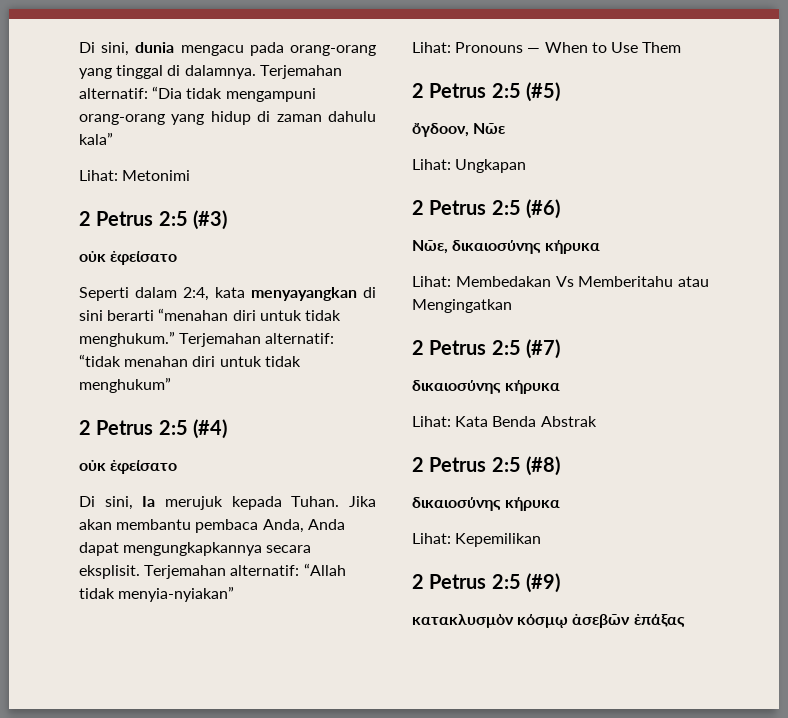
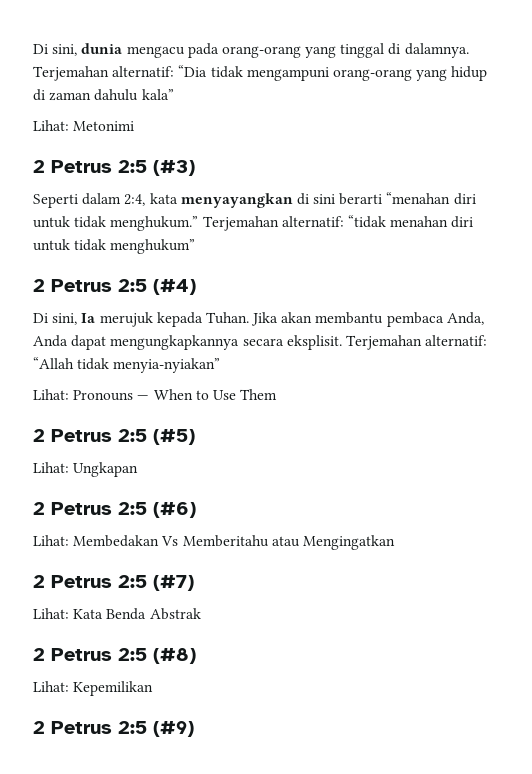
  2 Petrus 2:5 (#3)
- οὐκ ἐφείσατο
  2 Petrus 2:5 (#4)
- οὐκ ἐφείσατο
- ὄγδοον, Νῶε
- Νῶε, δικαιοσύνης κήρυκα
  2 Petrus 2:5 (#7)
- δικαιοσύνης κήρυκα
  2 Petrus 2:5 (#8)
- δικαιοσύνης κήρυκα
- κατακλυσμὸν κόσμῳ ἀσεβῶν ἐπάξας

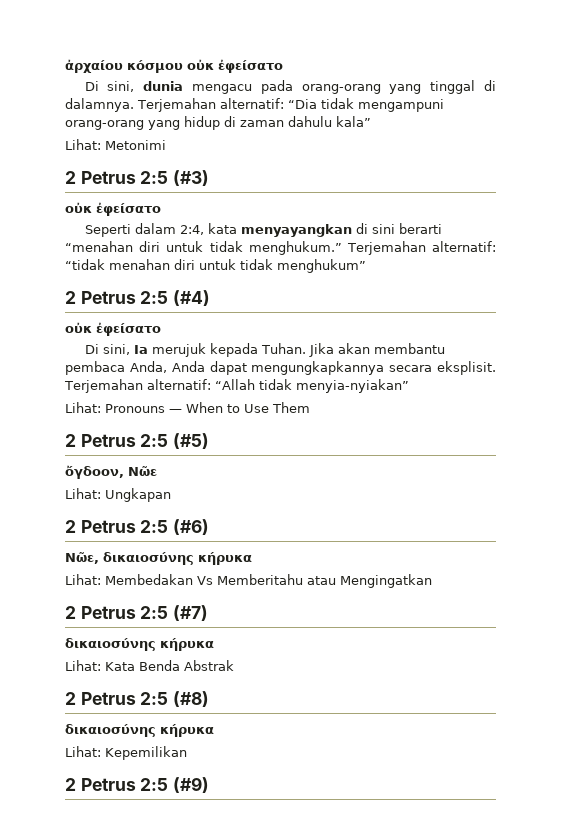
+ ἀρχαίου κόσμου οὐκ ἐφείσατο
  2 Petrus 2:5 (#3)
+ οὐκ ἐφείσατο
  2 Petrus 2:5 (#4)
+ οὐκ ἐφείσατο
+ ὄγδοον, Νῶε
+ Νῶε, δικαιοσύνης κήρυκα
  2 Petrus 2:5 (#7)
+ δικαιοσύνης κήρυκα
  2 Petrus 2:5 (#8)
+ δικαιοσύνης κήρυκα

